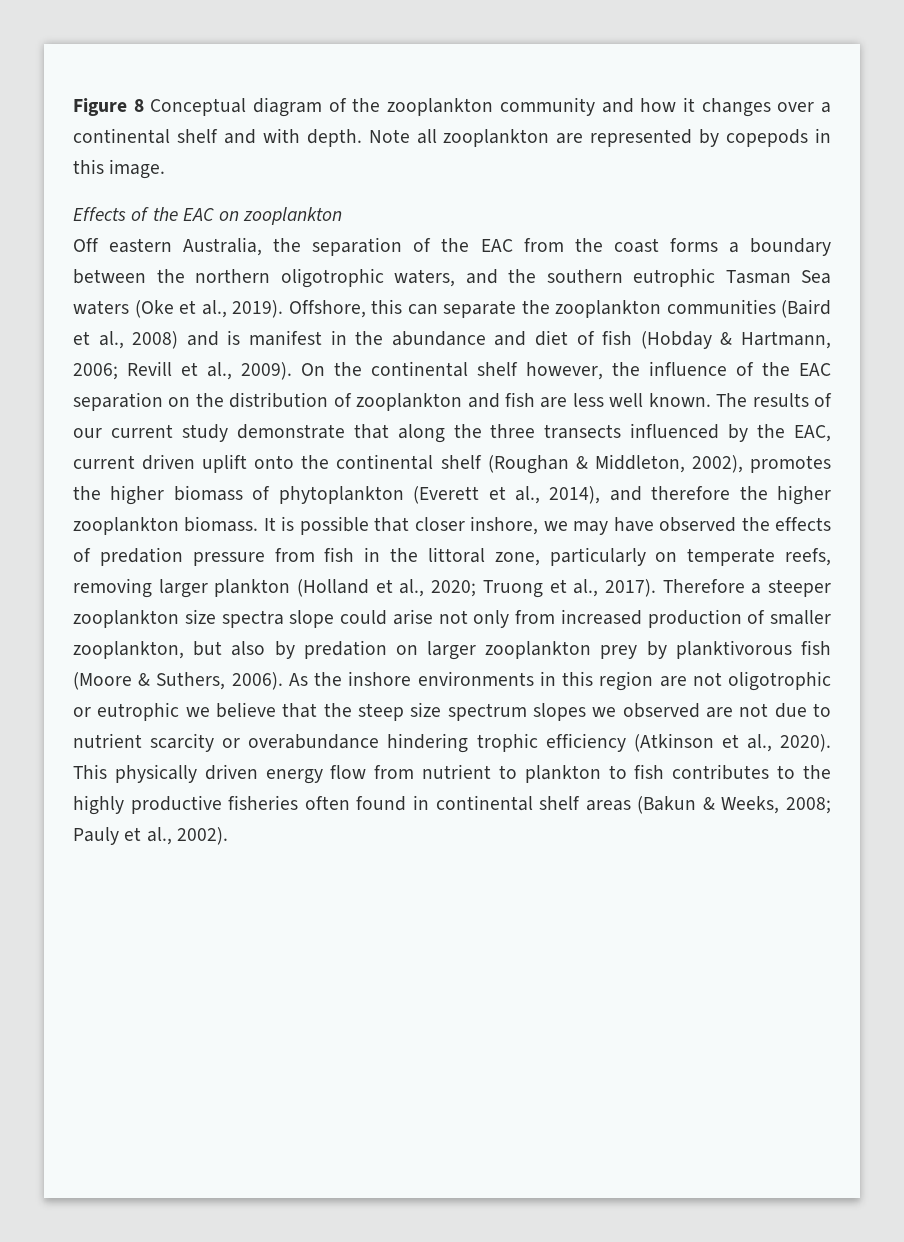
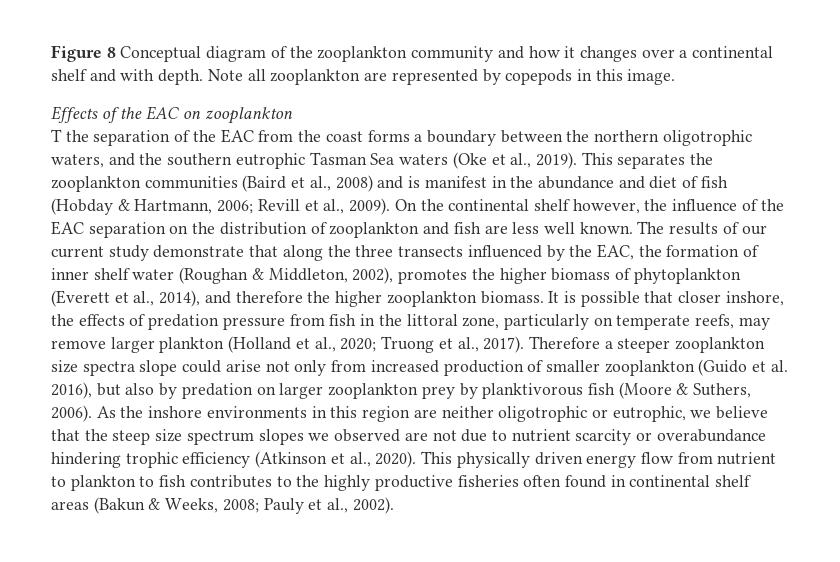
- Off eastern Australia, the separation of the EAC from the coast forms a boundary between the northern oligotrophic waters, and the southern eutrophic Tasman Sea waters (Oke et al., 2019).
+ T the separation of the EAC from the coast forms a boundary between the northern oligotrophic waters, and the southern eutrophic Tasman Sea waters (Oke et al., 2019).
- Offshore, this can separate the zooplankton communities (Baird et al., 2008) and is manifest in the abundance and diet of fish (Hobday & Hartmann, 2006; Revill et al., 2009).
+ This separates the zooplankton communities (Baird et al., 2008) and is manifest in the abundance and diet of fish (Hobday & Hartmann, 2006; Revill et al., 2009).
- The results of our current study demonstrate that along the three transects influenced by the EAC, current driven uplift onto the continental shelf (Roughan & Middleton, 2002), promotes the higher biomass of phytoplankton (Everett et al., 2014), and therefore the higher zooplankton biomass.
+ The results of our current study demonstrate that along the three transects influenced by the EAC, the formation of inner shelf water (Roughan & Middleton, 2002), promotes the higher biomass of phytoplankton (Everett et al., 2014), and therefore the higher zooplankton biomass.
- It is possible that closer inshore, we may have observed the effects of predation pressure from fish in the littoral zone, particularly on temperate reefs, removing larger plankton (Holland et al., 2020; Truong et al., 2017).
+ It is possible that closer inshore, the effects of predation pressure from fish in the littoral zone, particularly on temperate reefs, may remove larger plankton (Holland et al., 2020; Truong et al., 2017).
- Therefore a steeper zooplankton size spectra slope could arise not only from increased production of smaller zooplankton, but also by predation on larger zooplankton prey by planktivorous fish (Moore & Suthers, 2006).
+ Therefore a steeper zooplankton size spectra slope could arise not only from increased production of smaller zooplankton (Guido et al. 2016), but also by predation on larger zooplankton prey by planktivorous fish (Moore & Suthers, 2006).
- As the inshore environments in this region are not oligotrophic or eutrophic we believe that the steep size spectrum slopes we observed are not due to nutrient scarcity or overabundance hindering trophic efficiency (Atkinson et al., 2020).
+ As the inshore environments in this region are neither oligotrophic or eutrophic, we believe that the steep size spectrum slopes we observed are not due to nutrient scarcity or overabundance hindering trophic efficiency (Atkinson et al., 2020).

